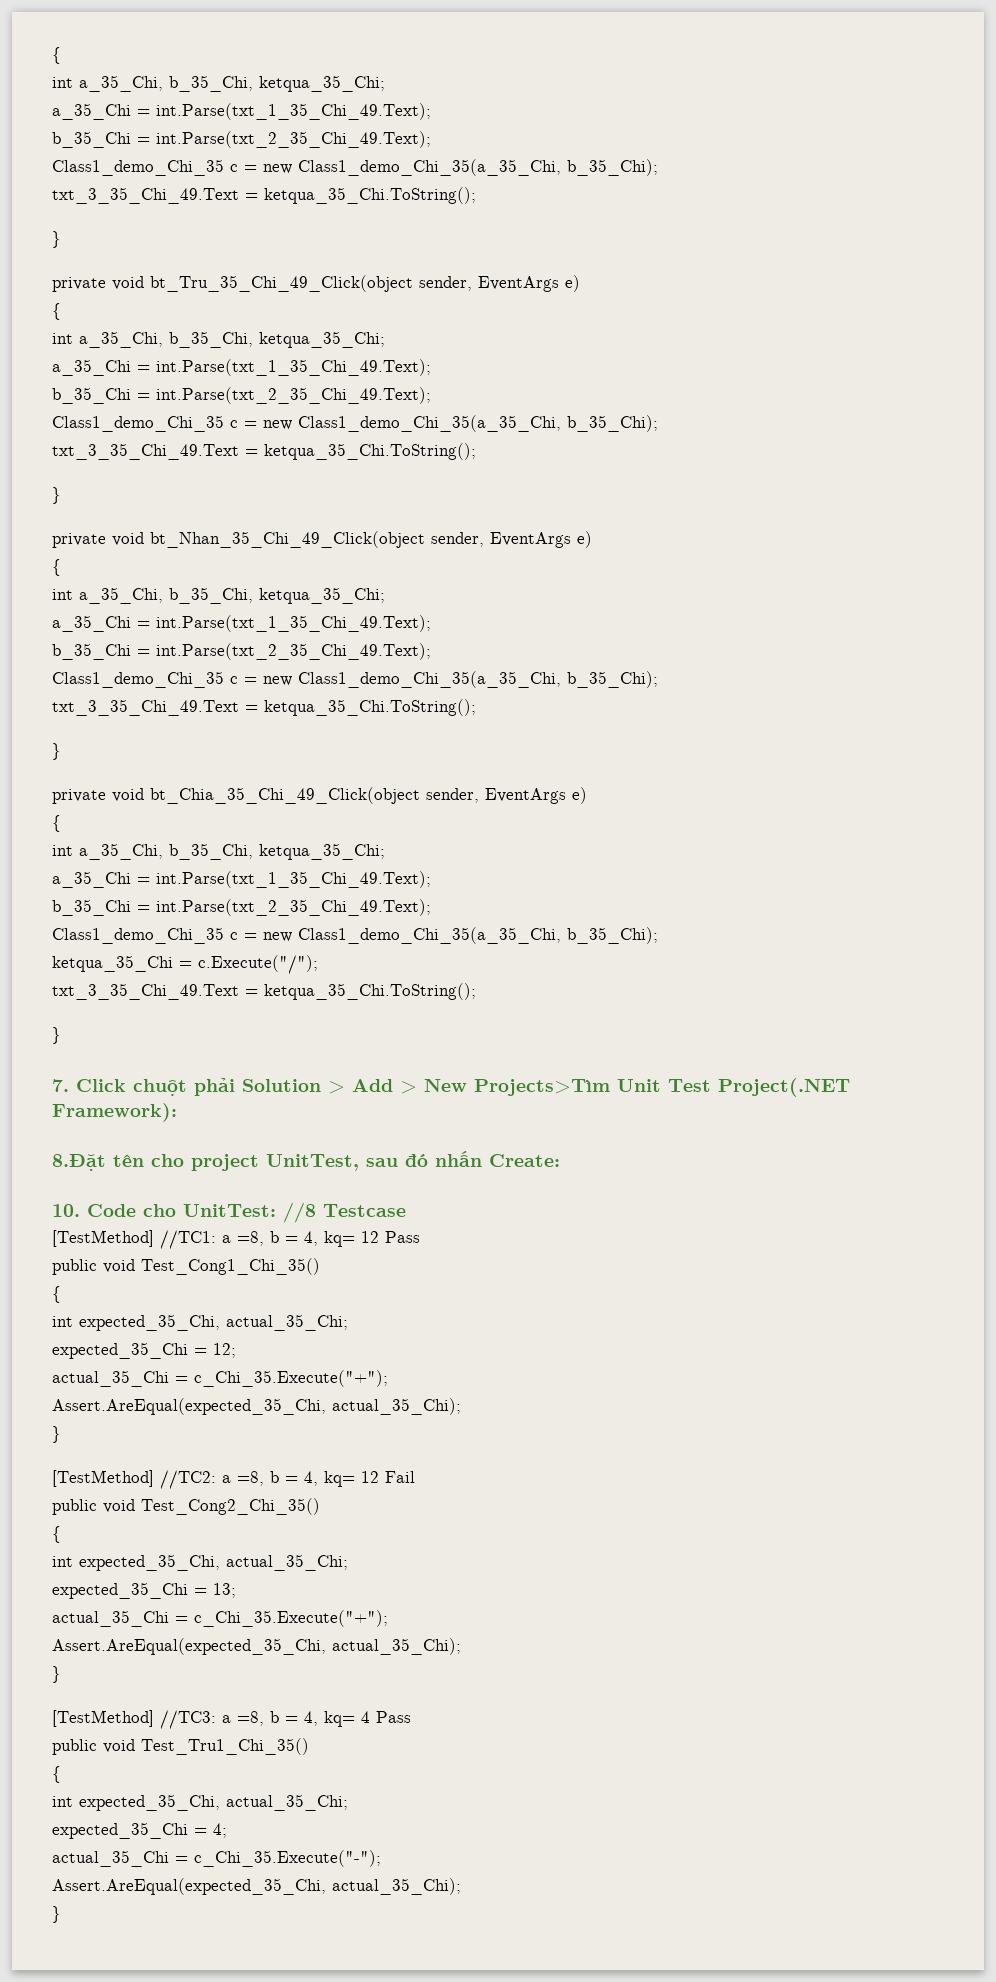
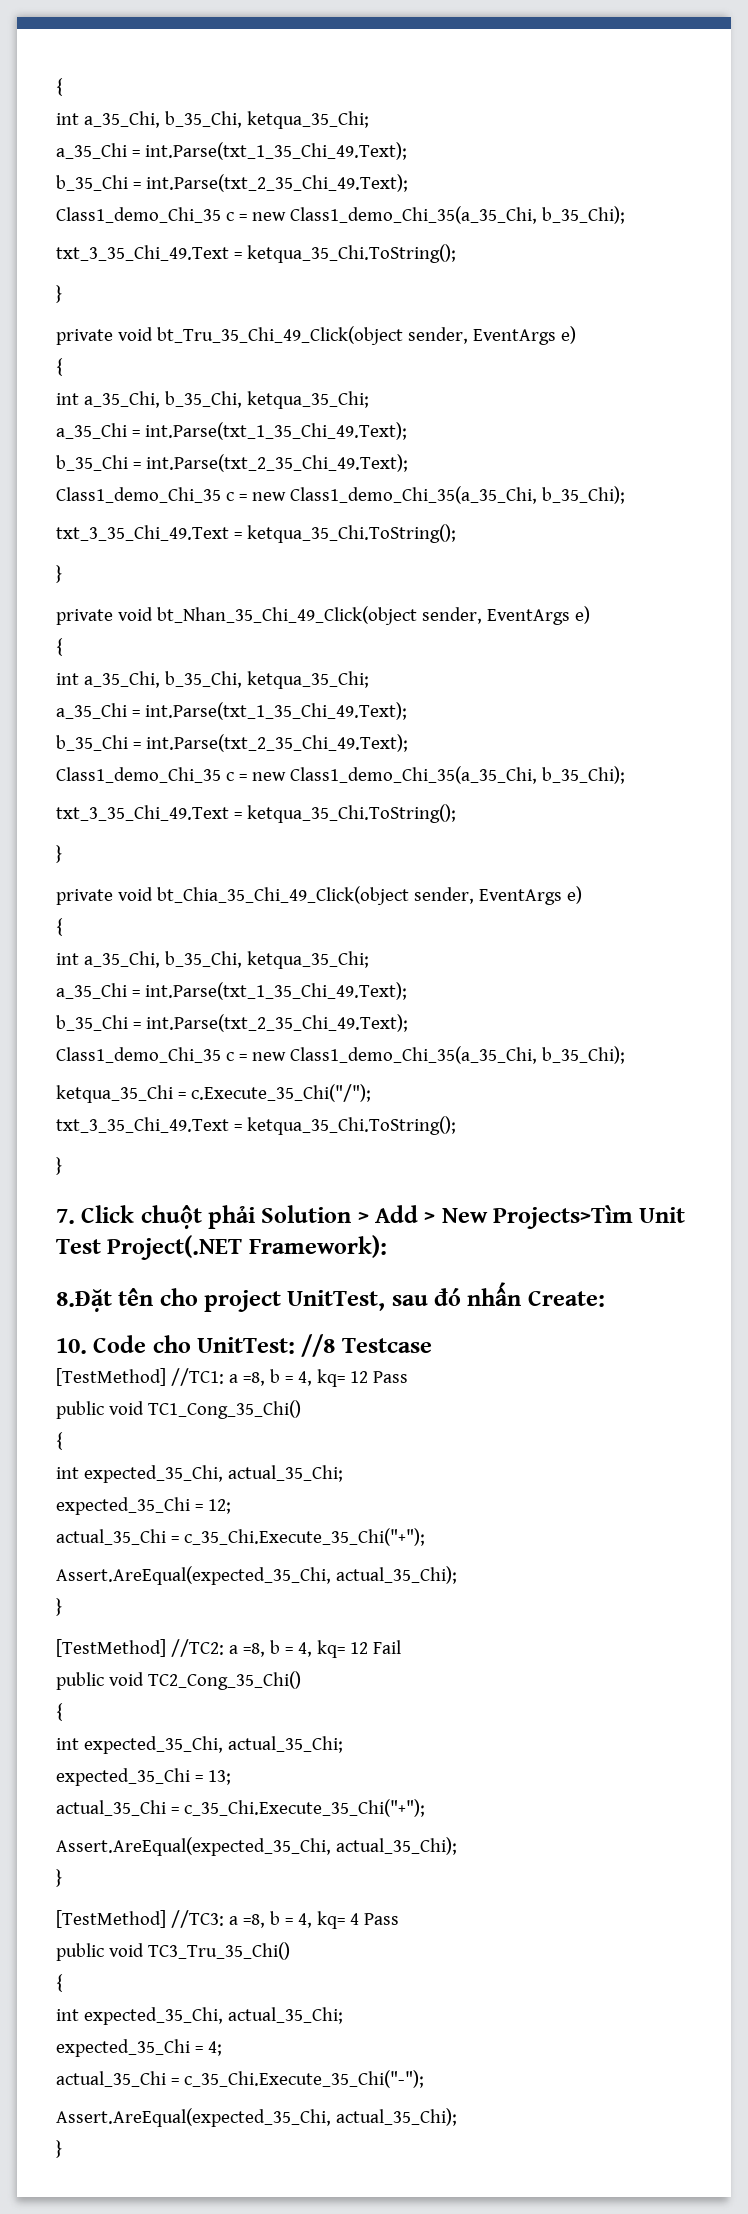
- ketqua_35_Chi = c.Execute("/");
+ ketqua_35_Chi = c.Execute_35_Chi("/");
- public void Test_Cong1_Chi_35()
+ public void TC1_Cong_35_Chi()
  expected_35_Chi = 12;
- actual_35_Chi = c_Chi_35.Execute("+");
+ actual_35_Chi = c_35_Chi.Execute_35_Chi("+");
- public void Test_Cong2_Chi_35()
+ public void TC2_Cong_35_Chi()
  expected_35_Chi = 13;
- actual_35_Chi = c_Chi_35.Execute("+");
+ actual_35_Chi = c_35_Chi.Execute_35_Chi("+");
- public void Test_Tru1_Chi_35()
+ public void TC3_Tru_35_Chi()
- actual_35_Chi = c_Chi_35.Execute("-");
+ actual_35_Chi = c_35_Chi.Execute_35_Chi("-");

